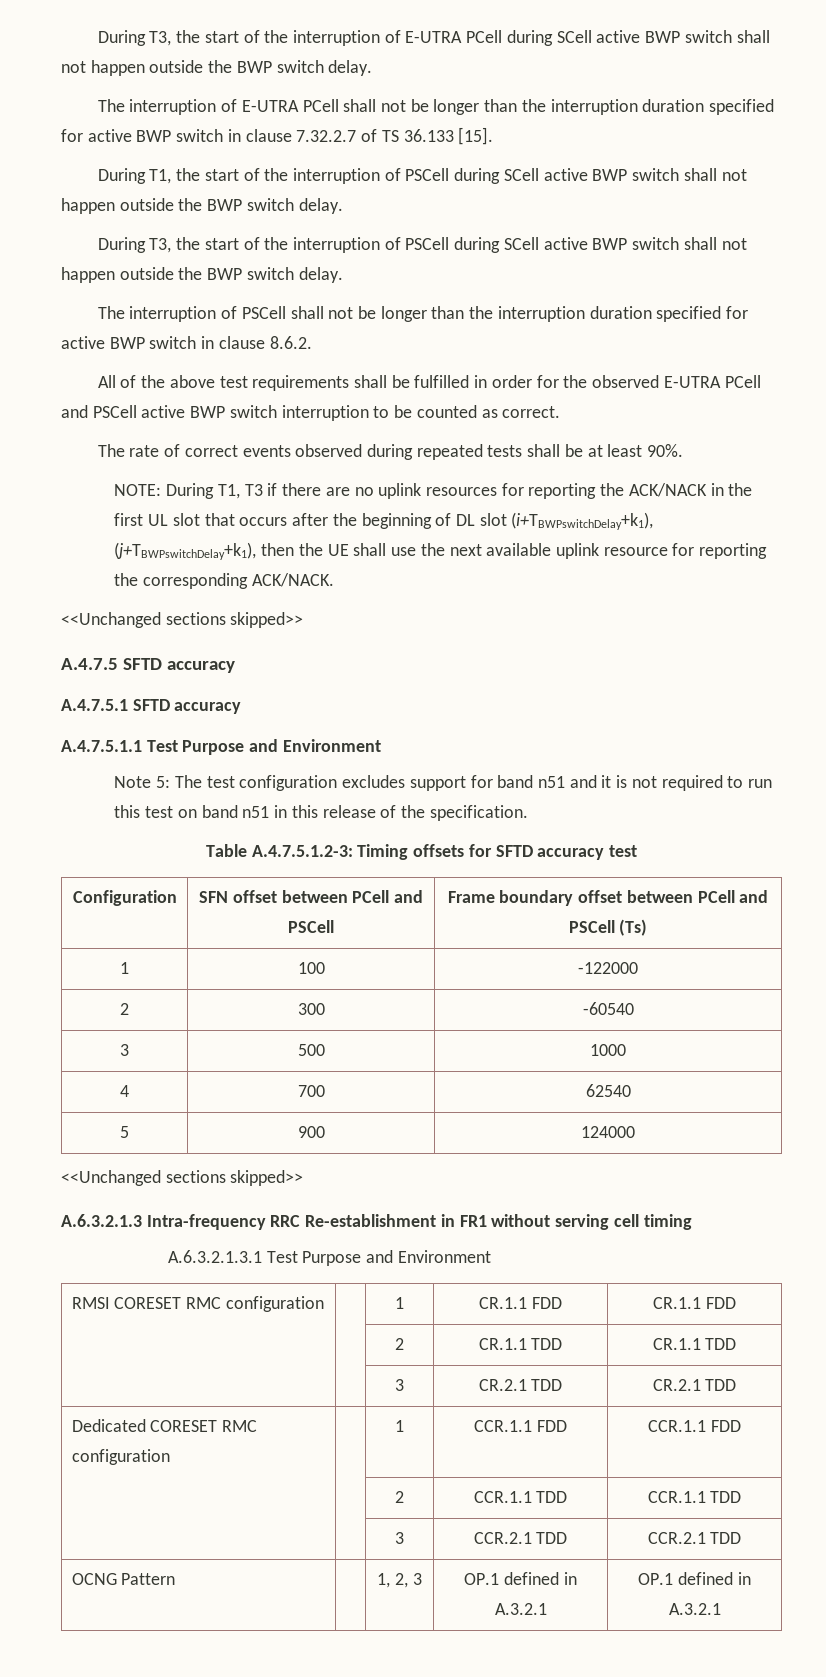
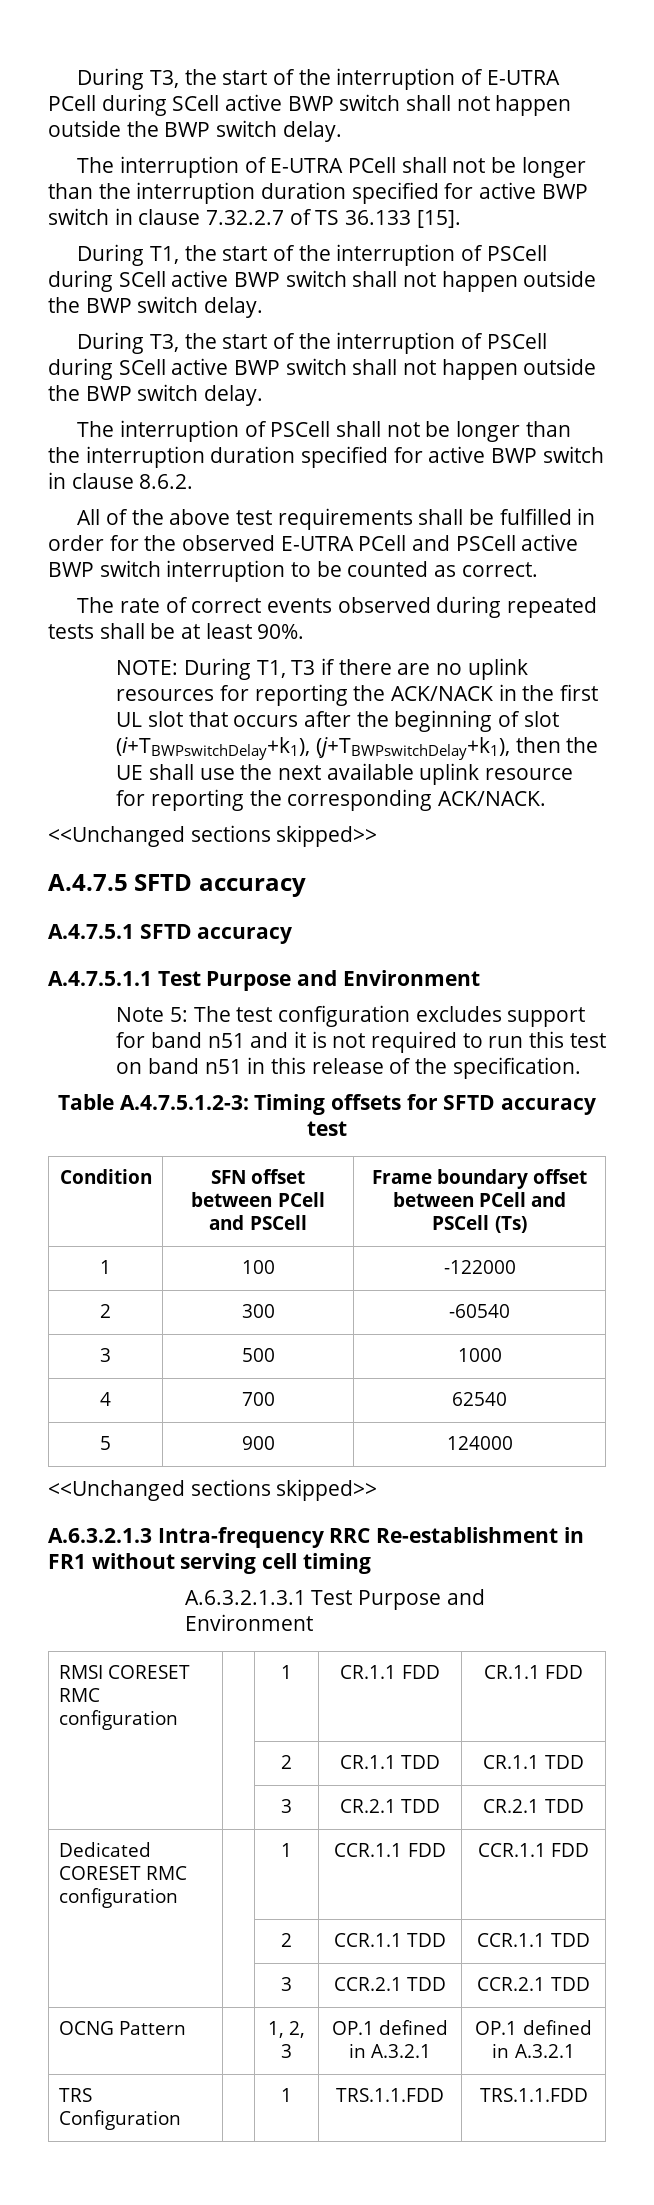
- NOTE: During T1, T3 if there are no uplink resources for reporting the ACK/NACK in the first UL slot that occurs after the beginning of DL slot (i+TBWPswitchDelay+k1), (j+TBWPswitchDelay+k1), then the UE shall use the next available uplink resource for reporting the corresponding ACK/NACK.
+ NOTE: During T1, T3 if there are no uplink resources for reporting the ACK/NACK in the first UL slot that occurs after the beginning of slot (i+TBWPswitchDelay+k1), (j+TBWPswitchDelay+k1), then the UE shall use the next available uplink resource for reporting the corresponding ACK/NACK.
- Configuration | SFN offset between PCell and PSCell | Frame boundary offset between PCell and PSCell (Ts)
+ Condition | SFN offset between PCell and PSCell | Frame boundary offset between PCell and PSCell (Ts)
+ TRS Configuration | | 1 | TRS.1.1.FDD | TRS.1.1.FDD

